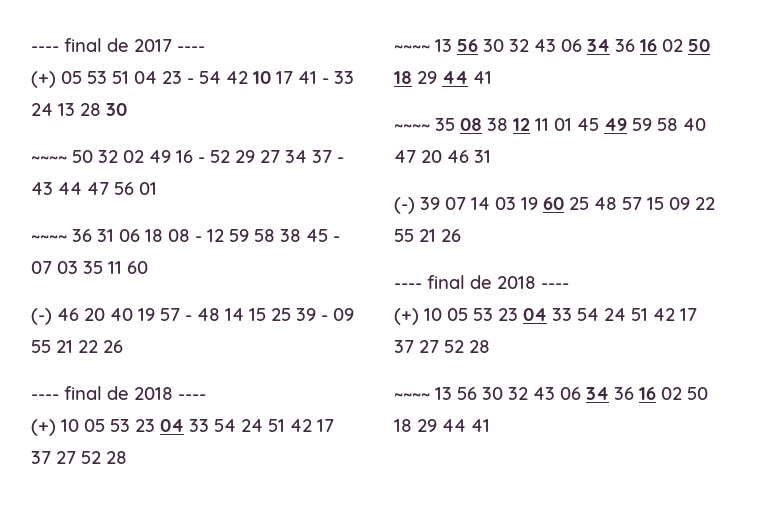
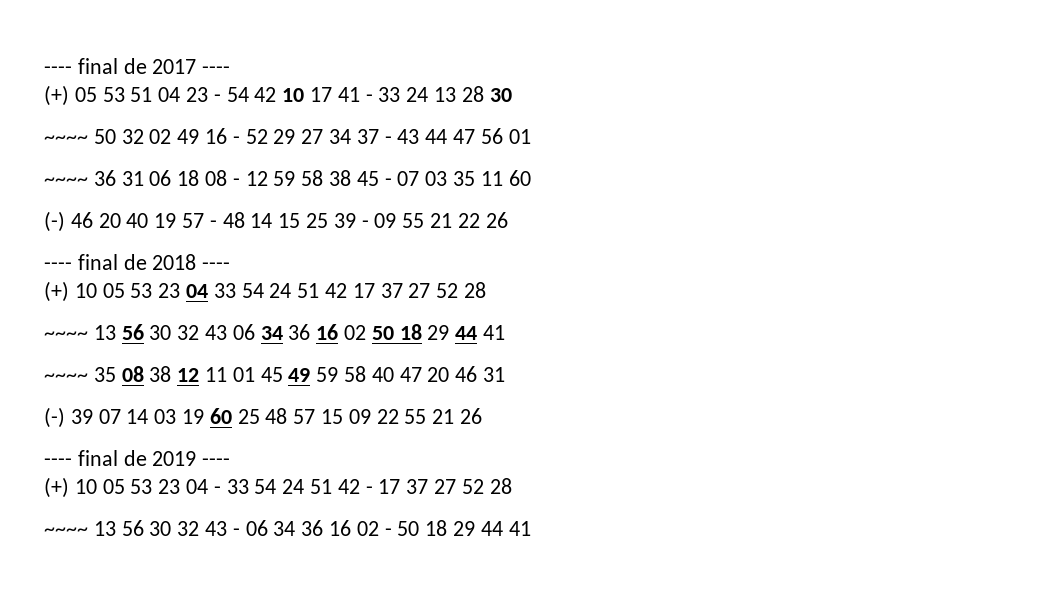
  (-) 39 07 14 03 19 60 25 48 57 15 09 22 55 21 26
- ---- final de 2018 ----
- (+) 10 05 53 23 04 33 54 24 51 42 17 37 27 52 28
- ~~~~ 13 56 30 32 43 06 34 36 16 02 50 18 29 44 41
+ ---- final de 2019 ----
+ (+) 10 05 53 23 04 - 33 54 24 51 42 - 17 37 27 52 28
+ ~~~~ 13 56 30 32 43 - 06 34 36 16 02 - 50 18 29 44 41

